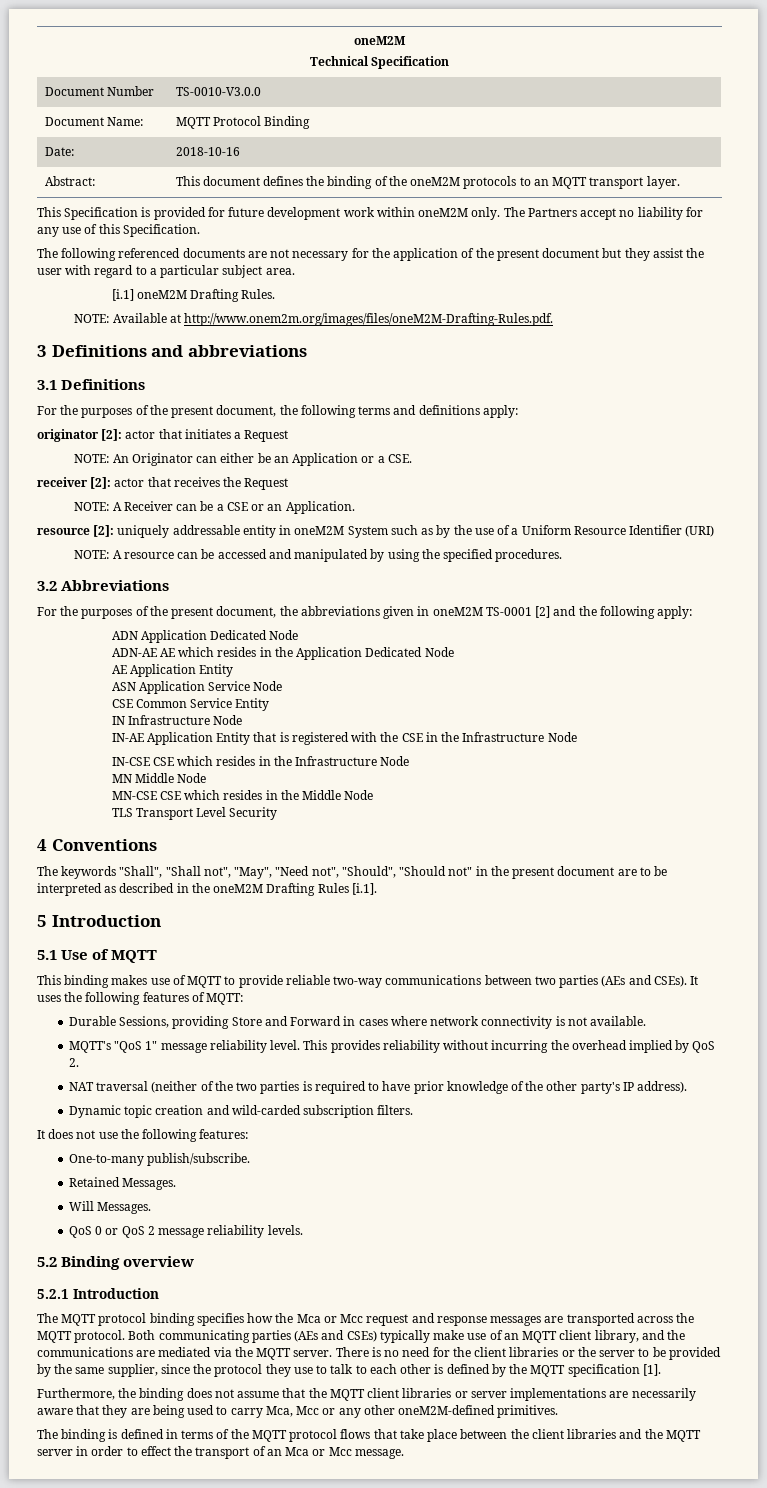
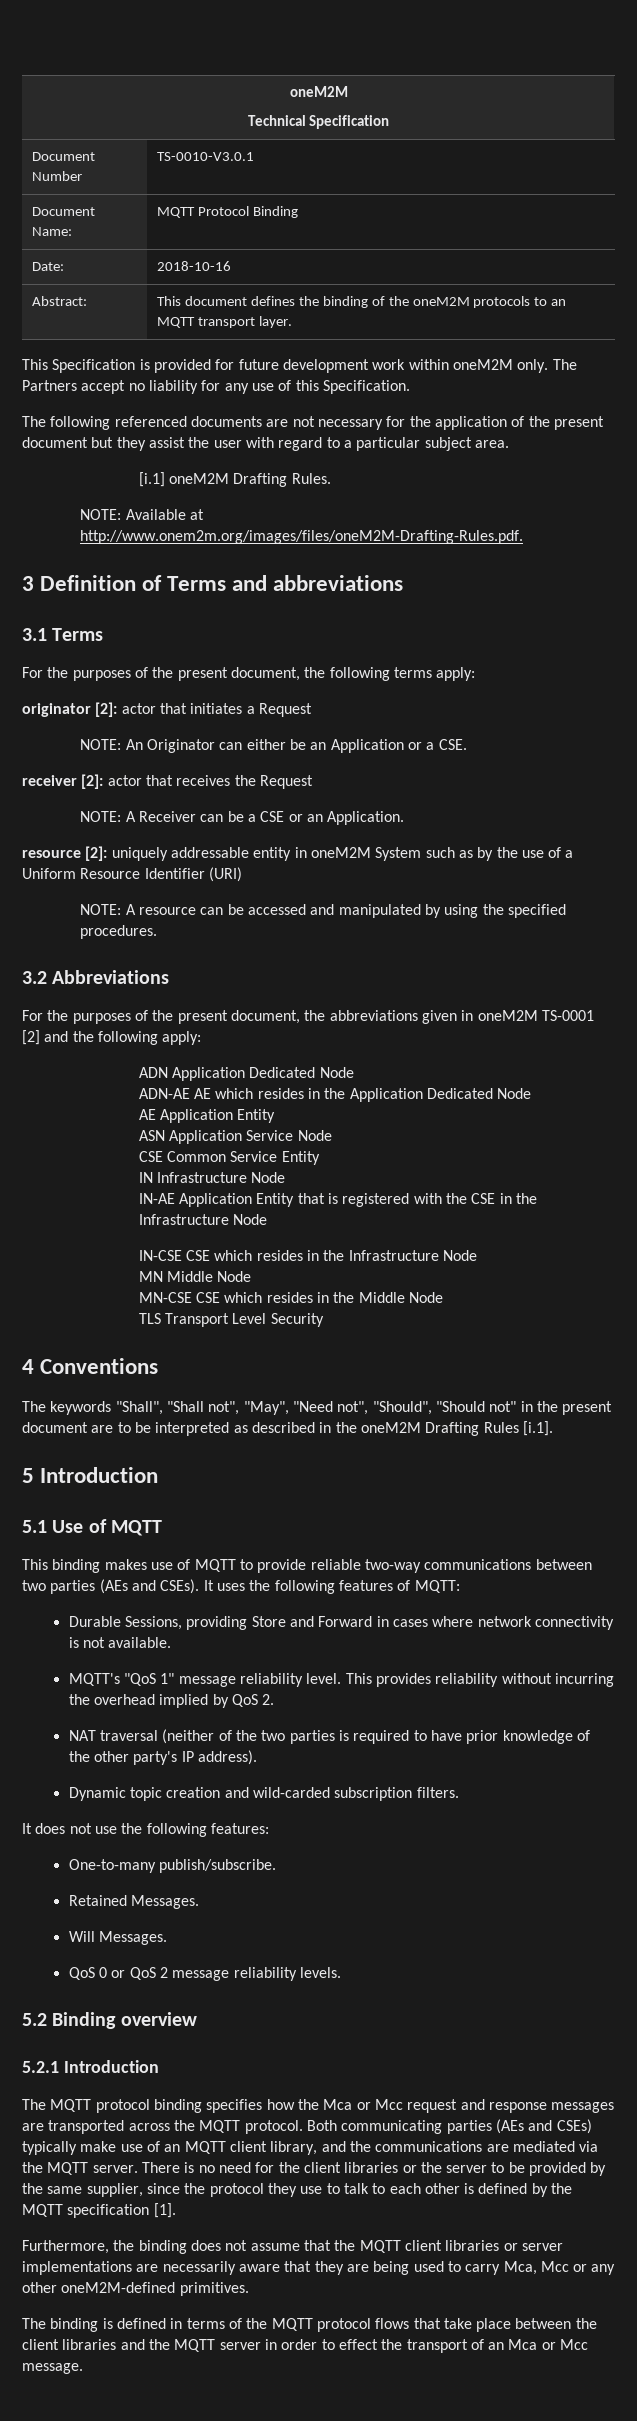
- Document Number | TS-0010-V3.0.0
+ Document Number | TS-0010-V3.0.1
- 3 Definitions and abbreviations
+ 3 Definition of Terms and abbreviations
- 3.1 Definitions
+ 3.1 Terms
- For the purposes of the present document, the following terms and definitions apply:
+ For the purposes of the present document, the following terms apply:

